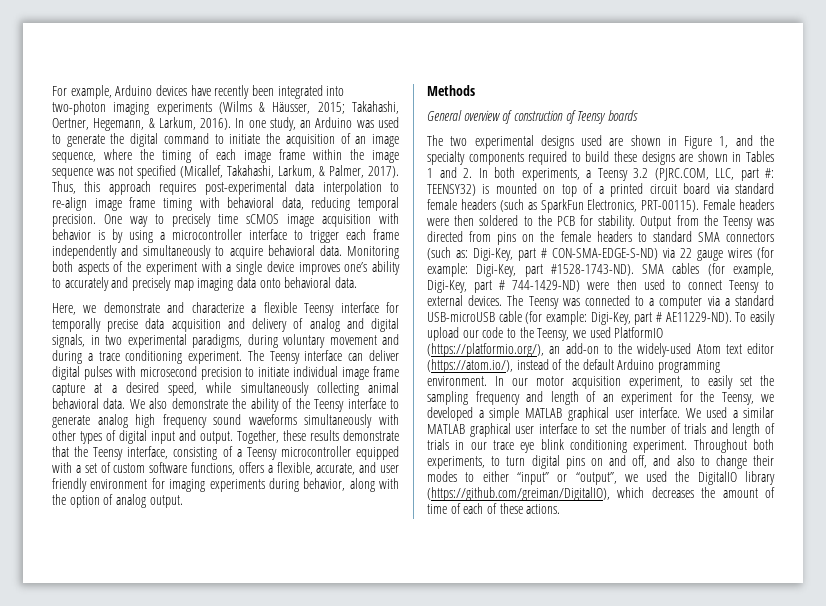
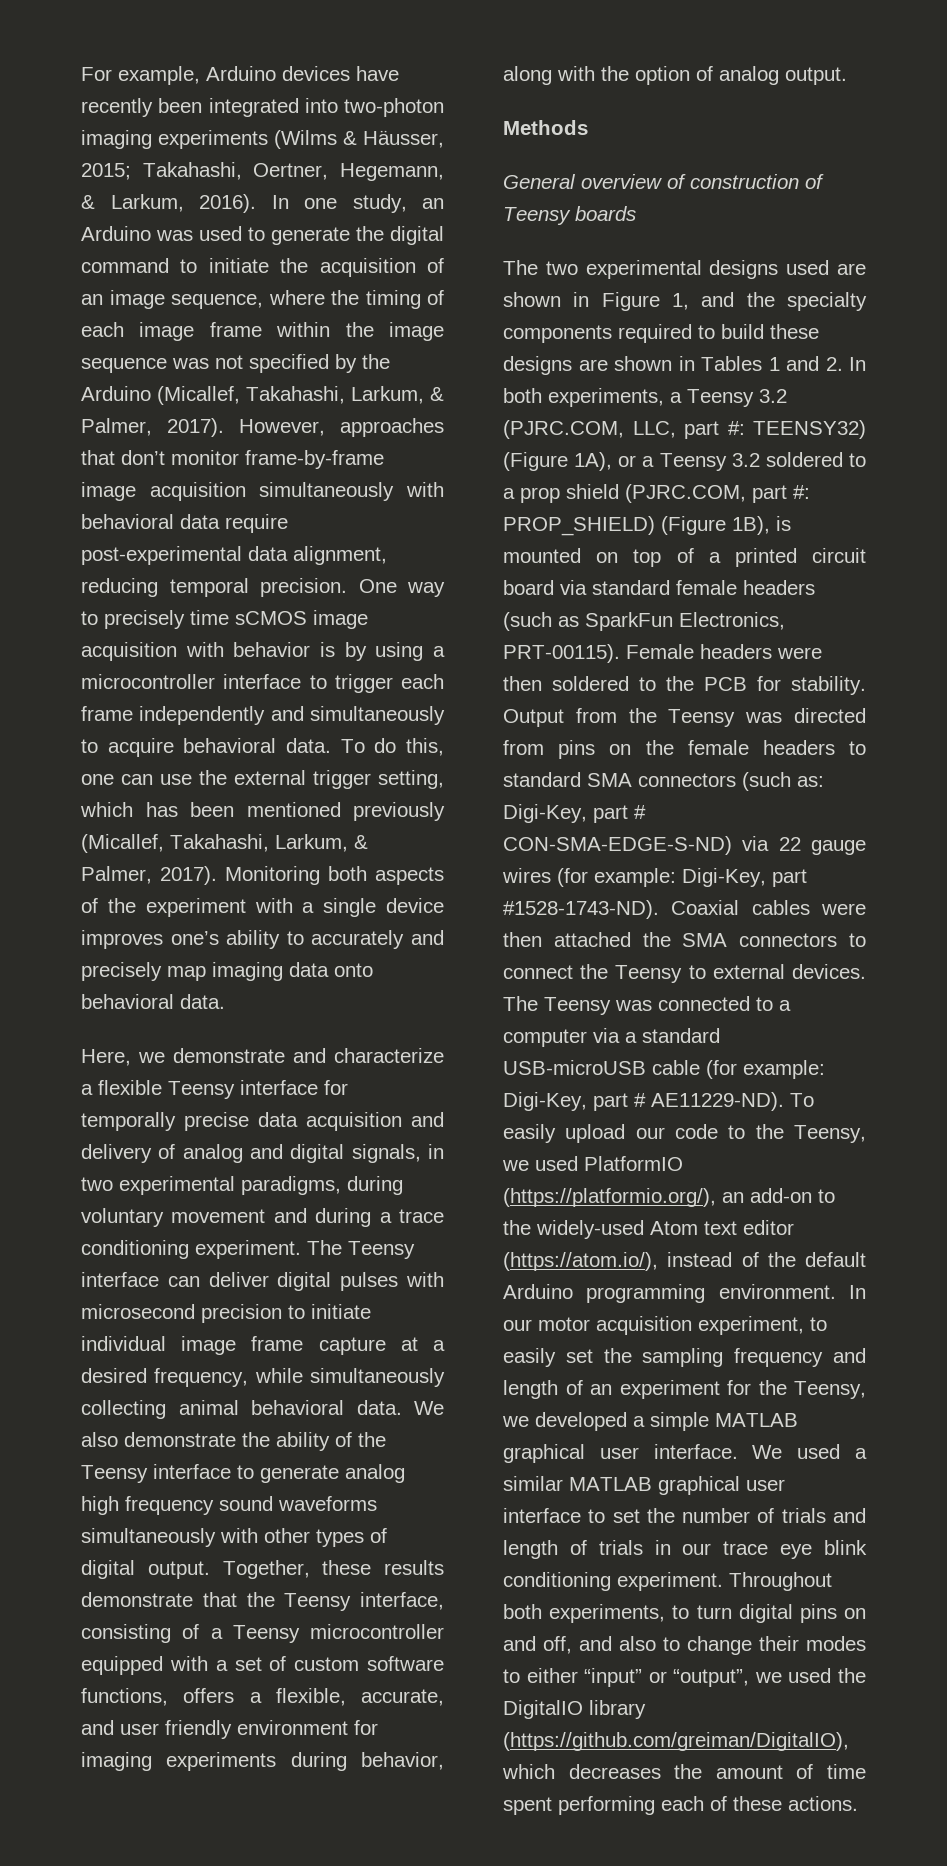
- In one study, an Arduino was used to generate the digital command to initiate the acquisition of an image sequence, where the timing of each image frame within the image sequence was not specified (Micallef, Takahashi, Larkum, & Palmer, 2017). Thus, this approach requires post-experimental data interpolation to re-align image frame timing with behavioral data, reducing temporal precision.
+ In one study, an Arduino was used to generate the digital command to initiate the acquisition of an image sequence, where the timing of each image frame within the image sequence was not specified by the Arduino (Micallef, Takahashi, Larkum, & Palmer, 2017). However, approaches that don’t monitor frame-by-frame image acquisition simultaneously with behavioral data require post-experimental data alignment, reducing temporal precision.
+ To do this, one can use the external trigger setting, which has been mentioned previously (Micallef, Takahashi, Larkum, & Palmer, 2017).
- The Teensy interface can deliver digital pulses with microsecond precision to initiate individual image frame capture at a desired speed, while simultaneously collecting animal behavioral data.
+ The Teensy interface can deliver digital pulses with microsecond precision to initiate individual image frame capture at a desired frequency, while simultaneously collecting animal behavioral data.
- We also demonstrate the ability of the Teensy interface to generate analog high frequency sound waveforms simultaneously with other types of digital input and output.
+ We also demonstrate the ability of the Teensy interface to generate analog high frequency sound waveforms simultaneously with other types of digital output.
- The two experimental designs used are shown in Figure 1, and the specialty components required to build these designs are shown in Tables 1 and 2. In both experiments, a Teensy 3.2 (PJRC.COM, LLC, part #: TEENSY32) is mounted on top of a printed circuit board via standard female headers (such as SparkFun Electronics, PRT-00115).
+ The two experimental designs used are shown in Figure 1, and the specialty components required to build these designs are shown in Tables 1 and 2. In both experiments, a Teensy 3.2 (PJRC.COM, LLC, part #: TEENSY32) (Figure 1A), or a Teensy 3.2 soldered to a prop shield (PJRC.COM, part #: PROP_SHIELD) (Figure 1B), is mounted on top of a printed circuit board via standard female headers (such as SparkFun Electronics, PRT-00115).
- SMA cables (for example, Digi-Key, part # 744-1429-ND) were then used to connect Teensy to external devices.
+ Coaxial cables were then attached the SMA connectors to connect the Teensy to external devices.
- Throughout both experiments, to turn digital pins on and off, and also to change their modes to either “input” or “output”, we used the DigitalIO library (https://github.com/greiman/DigitalIO), which decreases the amount of time of each of these actions.
+ Throughout both experiments, to turn digital pins on and off, and also to change their modes to either “input” or “output”, we used the DigitalIO library (https://github.com/greiman/DigitalIO), which decreases the amount of time spent performing each of these actions.

